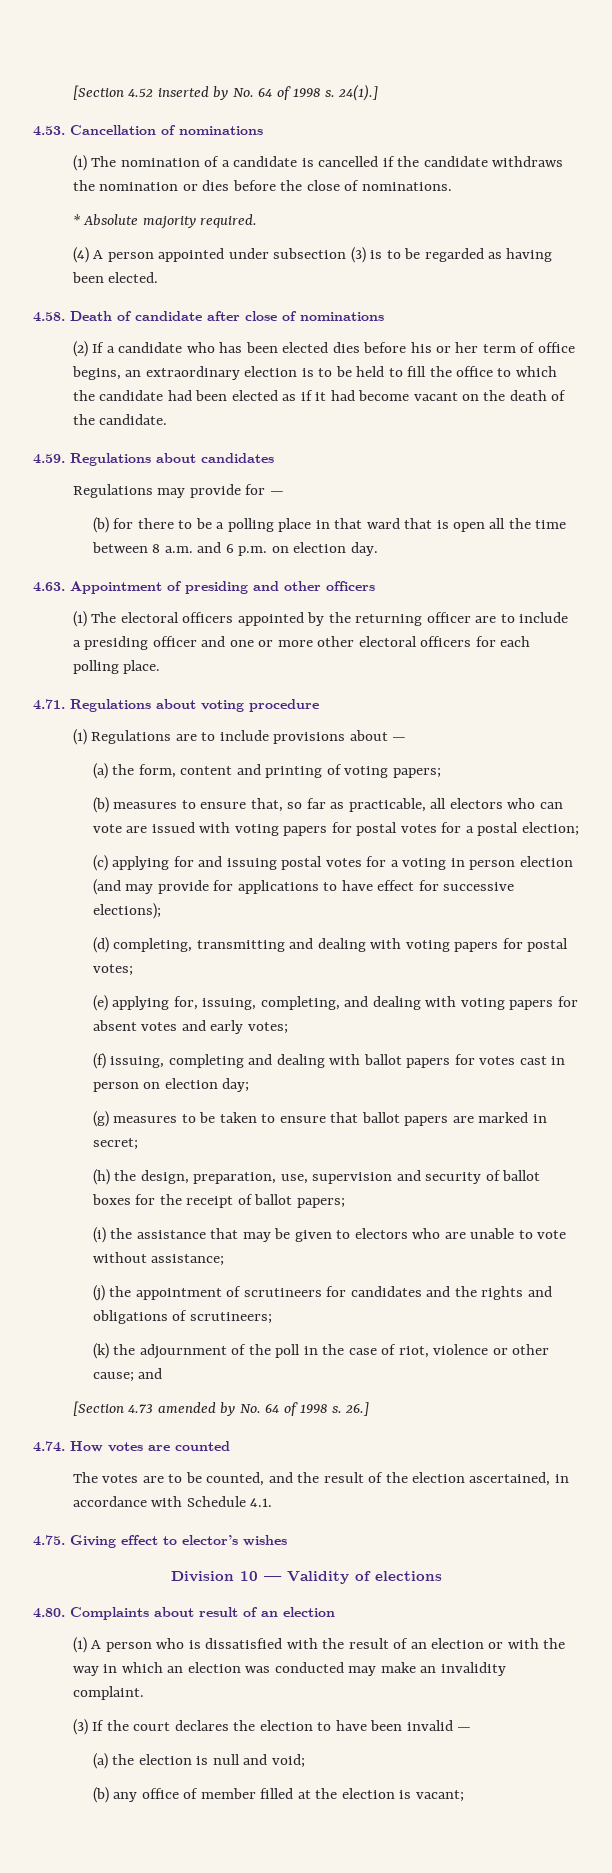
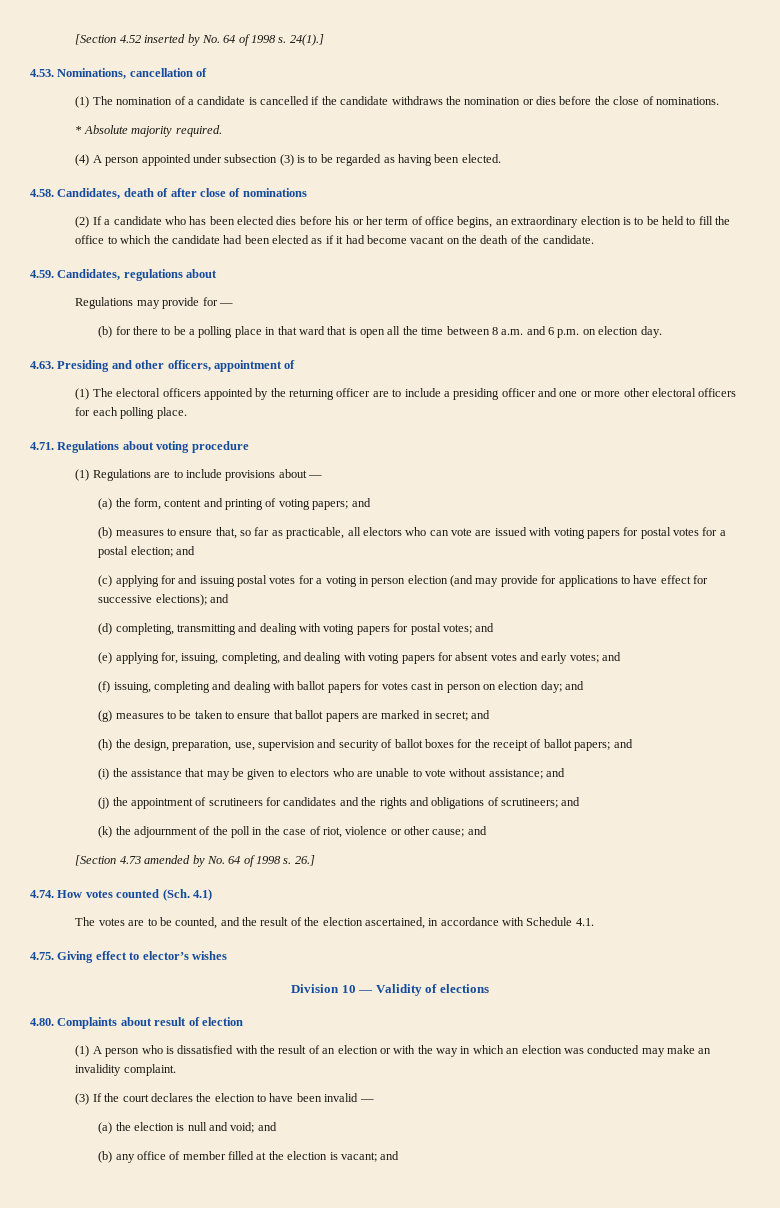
- 4.53. Cancellation of nominations
+ 4.53. Nominations, cancellation of
- 4.58. Death of candidate after close of nominations
+ 4.58. Candidates, death of after close of nominations
- 4.59. Regulations about candidates
+ 4.59. Candidates, regulations about
- 4.63. Appointment of presiding and other officers
+ 4.63. Presiding and other officers, appointment of
- (a) the form, content and printing of voting papers;
+ (a) the form, content and printing of voting papers; and
- (b) measures to ensure that, so far as practicable, all electors who can vote are issued with voting papers for postal votes for a postal election;
+ (b) measures to ensure that, so far as practicable, all electors who can vote are issued with voting papers for postal votes for a postal election; and
- (c) applying for and issuing postal votes for a voting in person election (and may provide for applications to have effect for successive elections);
+ (c) applying for and issuing postal votes for a voting in person election (and may provide for applications to have effect for successive elections); and
- (d) completing, transmitting and dealing with voting papers for postal votes;
+ (d) completing, transmitting and dealing with voting papers for postal votes; and
- (e) applying for, issuing, completing, and dealing with voting papers for absent votes and early votes;
+ (e) applying for, issuing, completing, and dealing with voting papers for absent votes and early votes; and
- (f) issuing, completing and dealing with ballot papers for votes cast in person on election day;
+ (f) issuing, completing and dealing with ballot papers for votes cast in person on election day; and
- (g) measures to be taken to ensure that ballot papers are marked in secret;
+ (g) measures to be taken to ensure that ballot papers are marked in secret; and
- (h) the design, preparation, use, supervision and security of ballot boxes for the receipt of ballot papers;
+ (h) the design, preparation, use, supervision and security of ballot boxes for the receipt of ballot papers; and
- (i) the assistance that may be given to electors who are unable to vote without assistance;
+ (i) the assistance that may be given to electors who are unable to vote without assistance; and
- (j) the appointment of scrutineers for candidates and the rights and obligations of scrutineers;
+ (j) the appointment of scrutineers for candidates and the rights and obligations of scrutineers; and
- 4.74. How votes are counted
+ 4.74. How votes counted (Sch. 4.1)
- 4.80. Complaints about result of an election
+ 4.80. Complaints about result of election
- (a) the election is null and void;
+ (a) the election is null and void; and
- (b) any office of member filled at the election is vacant;
+ (b) any office of member filled at the election is vacant; and

